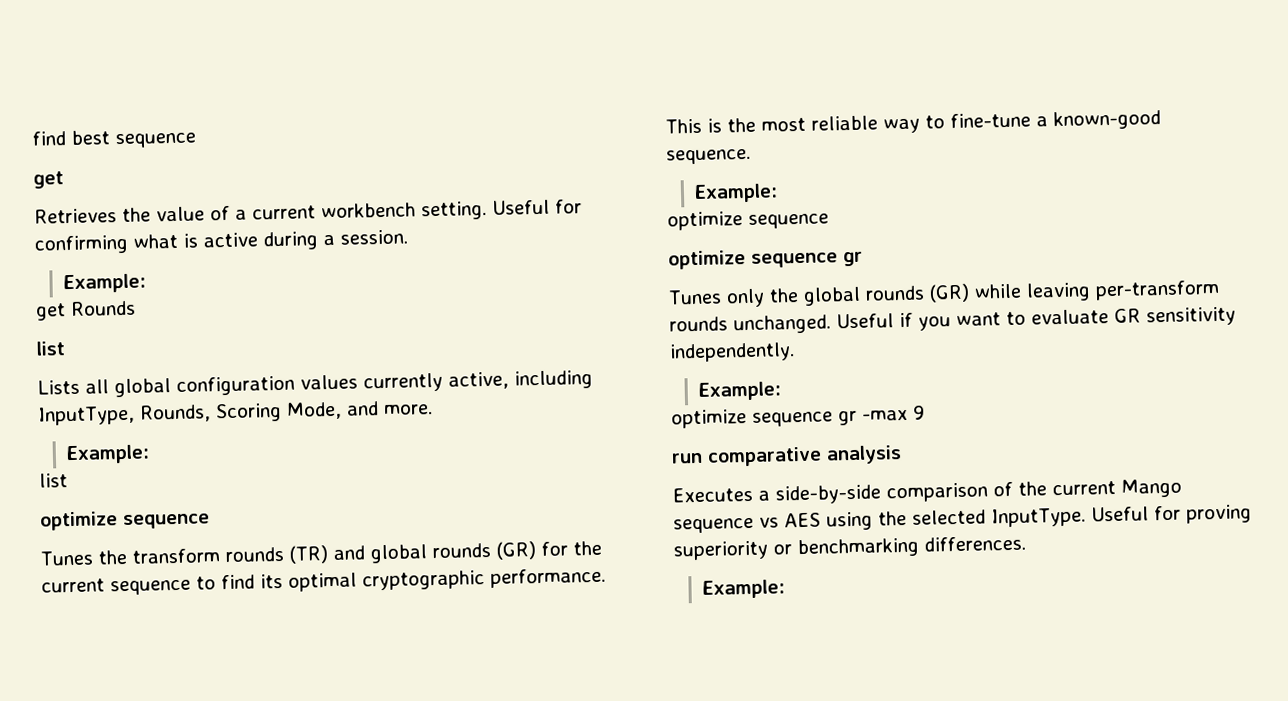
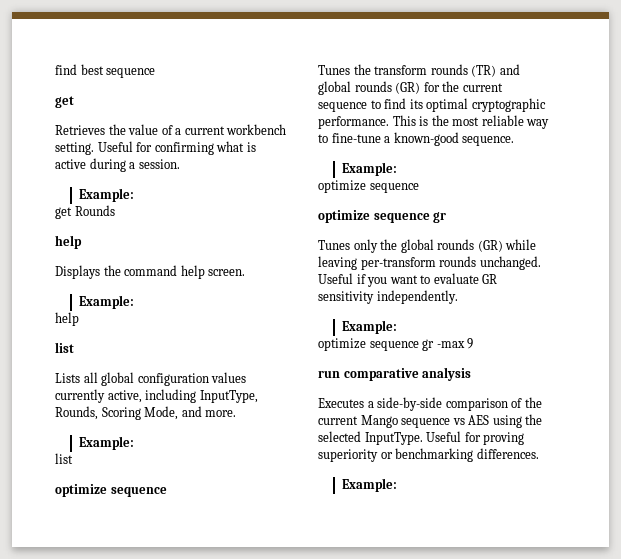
  get Rounds
+ help
+ Displays the command help screen.
+ Example:
+ help

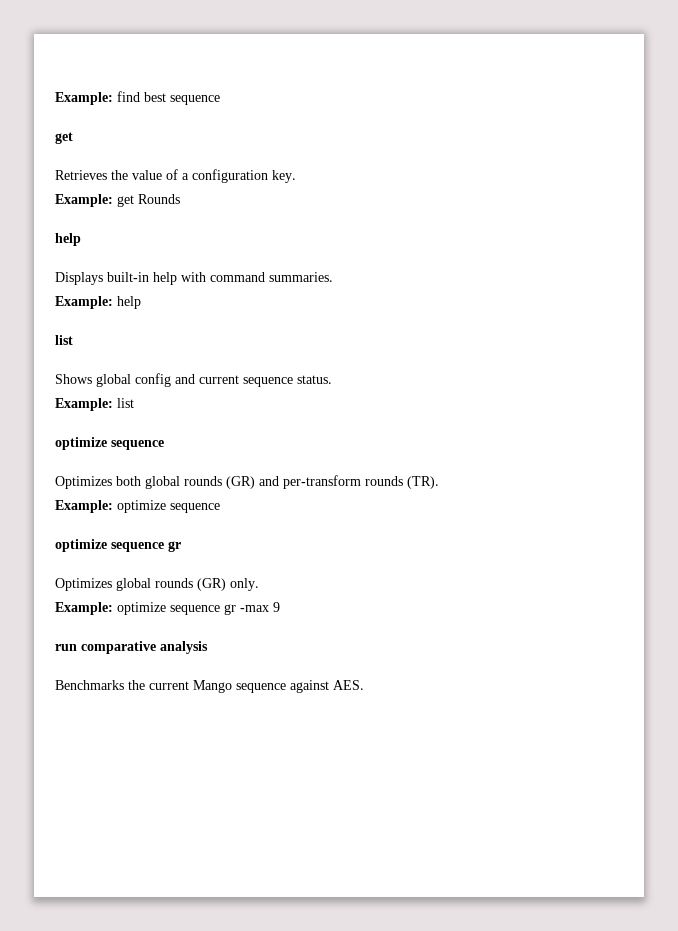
- find best sequence
+ Example: find best sequence
- Retrieves the value of a current workbench setting. Useful for confirming what is active during a session.
- Example:
- get Rounds
+ Retrieves the value of a configuration key.
+ Example: get Rounds
- Displays the command help screen.
- Example:
- help
+ Displays built-in help with command summaries.
+ Example: help
- Lists all global configuration values currently active, including InputType, Rounds, Scoring Mode, and more.
- Example:
- list
+ Shows global config and current sequence status.
+ Example: list
- Tunes the transform rounds (TR) and global rounds (GR) for the current sequence to find its optimal cryptographic performance. This is the most reliable way to fine-tune a known-good sequence.
- Example:
- optimize sequence
+ Optimizes both global rounds (GR) and per-transform rounds (TR).
+ Example: optimize sequence
- Tunes only the global rounds (GR) while leaving per-transform rounds unchanged. Useful if you want to evaluate GR sensitivity independently.
- Example:
- optimize sequence gr -max 9
+ Optimizes global rounds (GR) only.
+ Example: optimize sequence gr -max 9
- Executes a side-by-side comparison of the current Mango sequence vs AES using the selected InputType. Useful for proving superiority or benchmarking differences.
- Example:
+ Benchmarks the current Mango sequence against AES.

